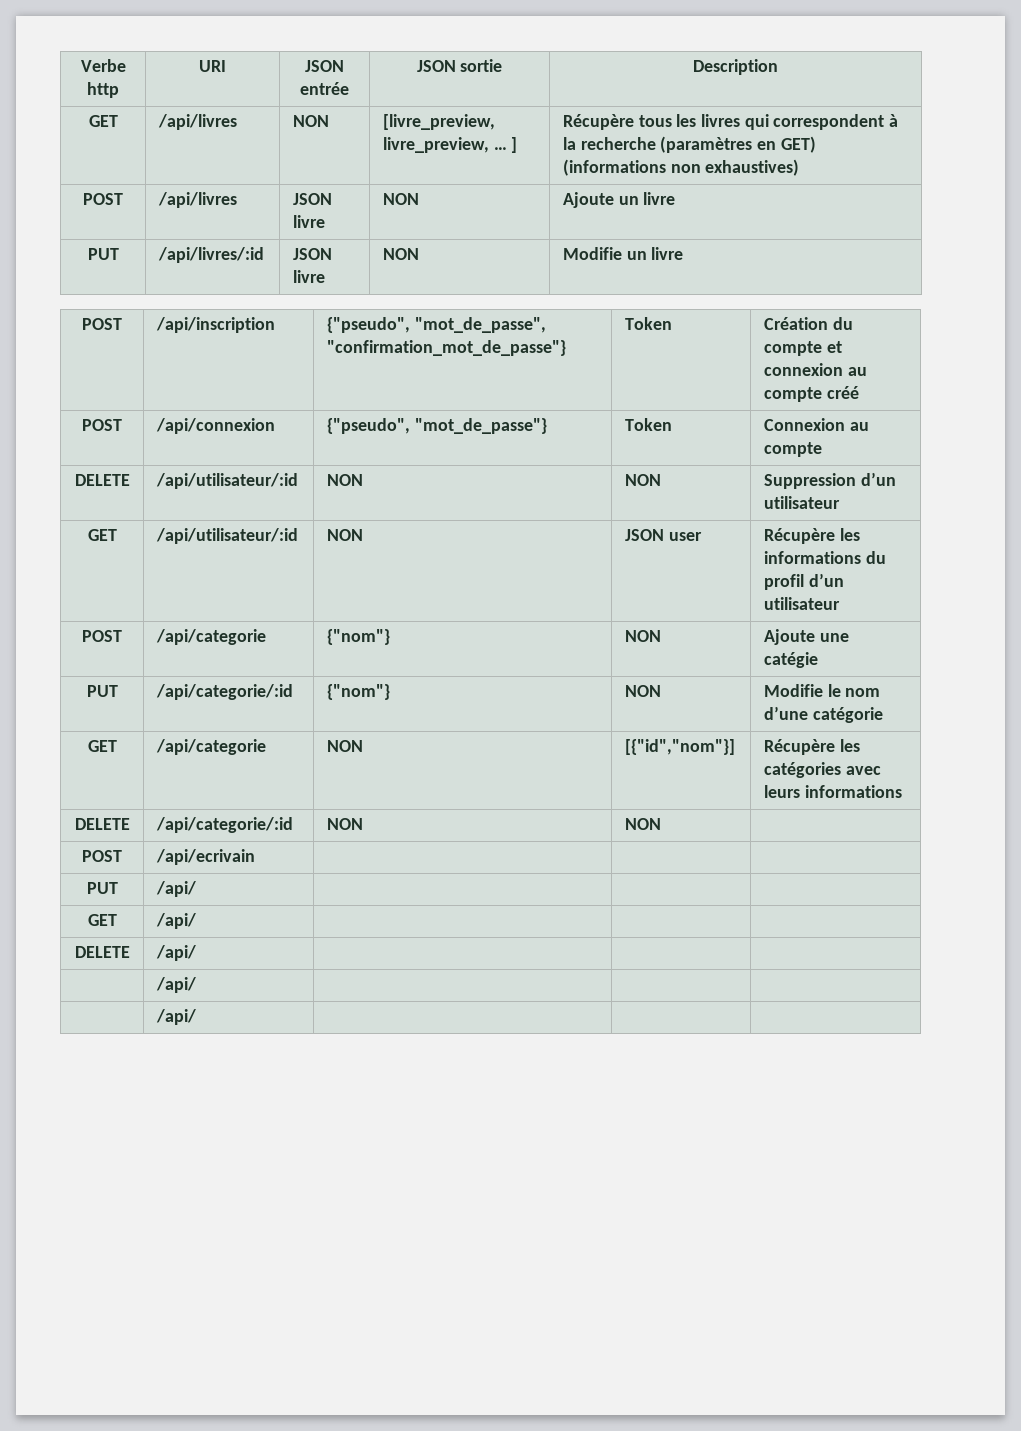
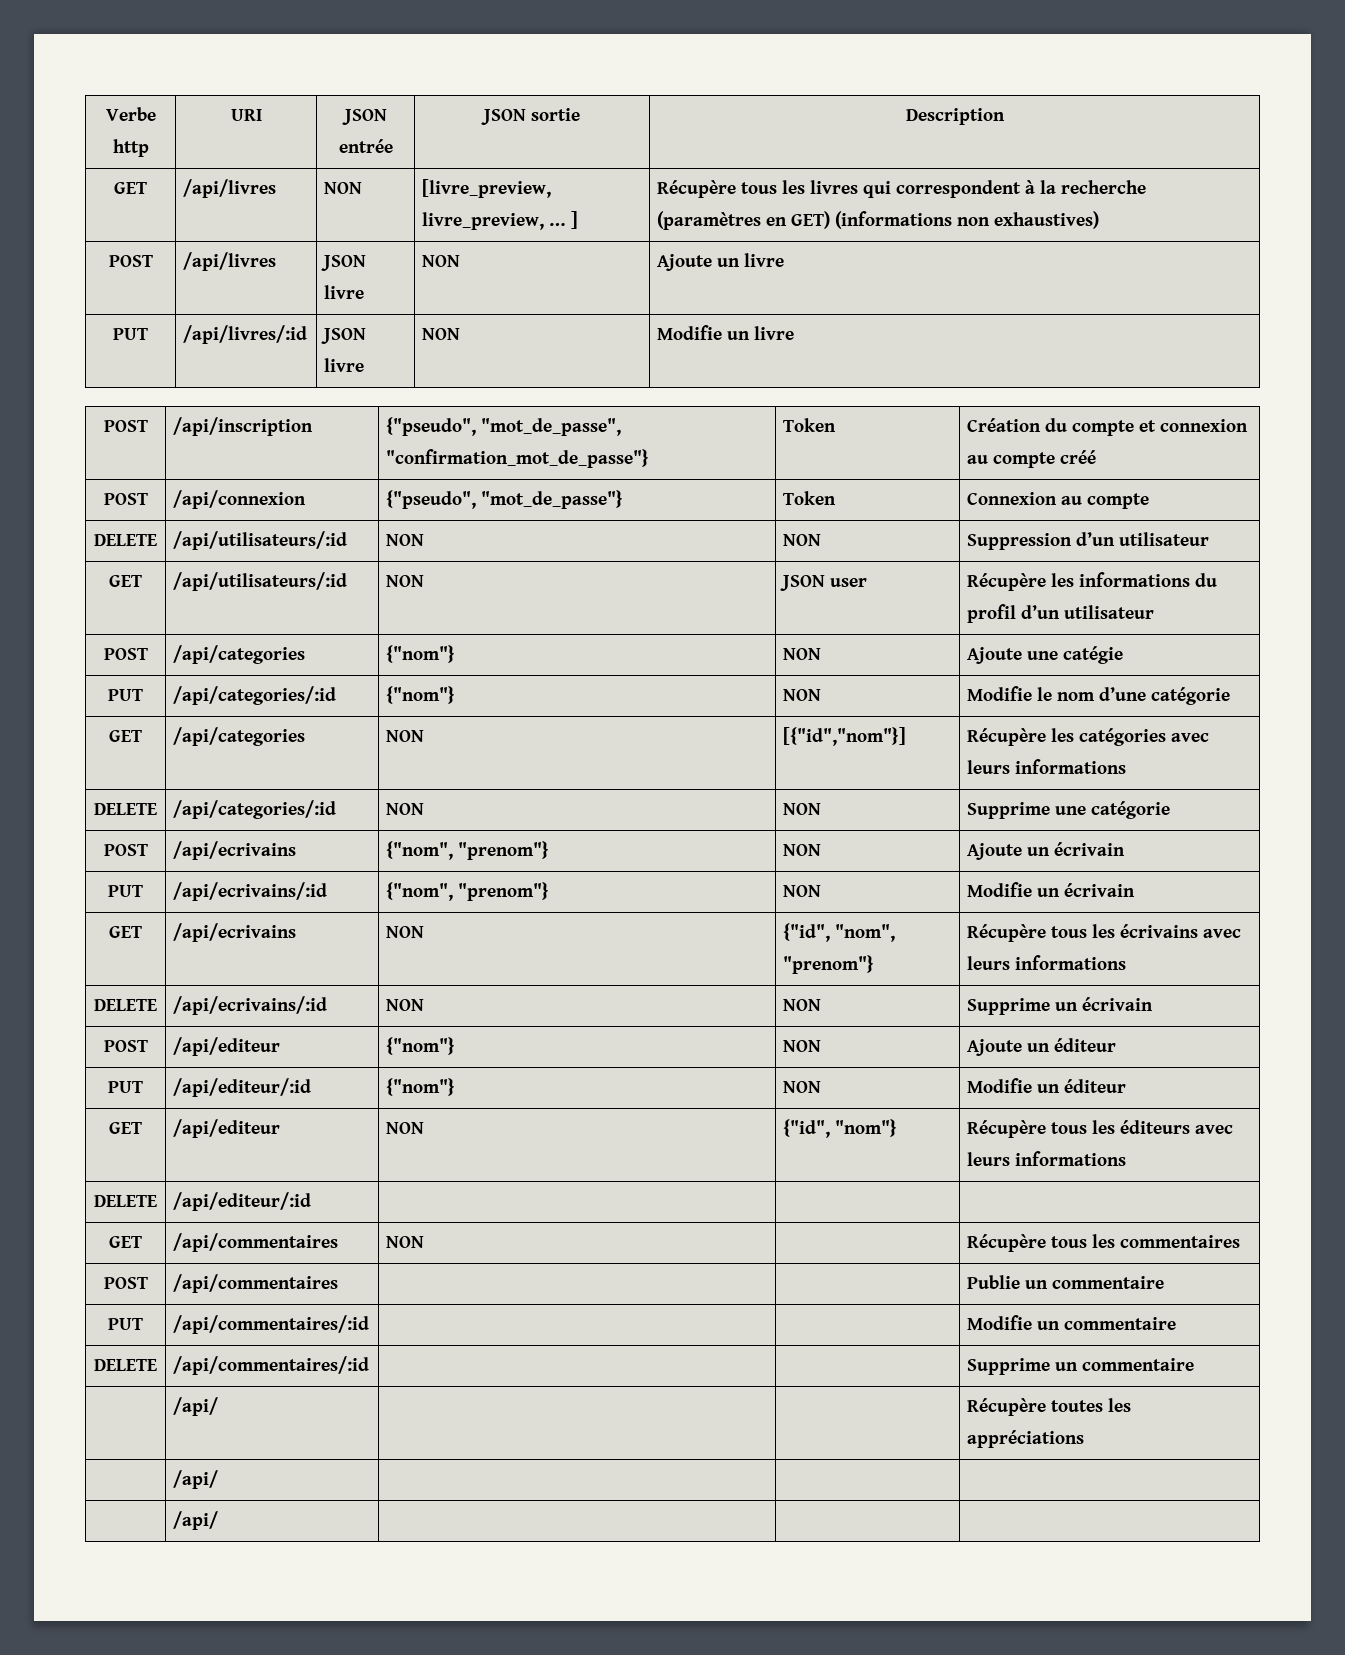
- DELETE | /api/utilisateur/:id | NON | NON | Suppression d’un utilisateur
+ DELETE | /api/utilisateurs/:id | NON | NON | Suppression d’un utilisateur
- GET | /api/utilisateur/:id | NON | JSON user | Récupère les informations du profil d’un utilisateur
+ GET | /api/utilisateurs/:id | NON | JSON user | Récupère les informations du profil d’un utilisateur
- POST | /api/categorie | {"nom"} | NON | Ajoute une catégie
+ POST | /api/categories | {"nom"} | NON | Ajoute une catégie
- PUT | /api/categorie/:id | {"nom"} | NON | Modifie le nom d’une catégorie
+ PUT | /api/categories/:id | {"nom"} | NON | Modifie le nom d’une catégorie
- GET | /api/categorie | NON | [{"id","nom"}] | Récupère les catégories avec leurs informations
+ GET | /api/categories | NON | [{"id","nom"}] | Récupère les catégories avec leurs informations
- DELETE | /api/categorie/:id | NON | NON |
- POST | /api/ecrivain | | |
- PUT | /api/ | | |
- GET | /api/ | | |
- DELETE | /api/ | | |
+ DELETE | /api/categories/:id | NON | NON | Supprime une catégorie
+ POST | /api/ecrivains | {"nom", "prenom"} | NON | Ajoute un écrivain
+ PUT | /api/ecrivains/:id | {"nom", "prenom"} | NON | Modifie un écrivain
+ GET | /api/ecrivains | NON | {"id", "nom", "prenom"} | Récupère tous les écrivains avec leurs informations
+ DELETE | /api/ecrivains/:id | NON | NON | Supprime un écrivain
+ POST | /api/editeur | {"nom"} | NON | Ajoute un éditeur
+ PUT | /api/editeur/:id | {"nom"} | NON | Modifie un éditeur
+ GET | /api/editeur | NON | {"id", "nom"} | Récupère tous les éditeurs avec leurs informations
+ DELETE | /api/editeur/:id | | |
+ GET | /api/commentaires | NON | | Récupère tous les commentaires
+ POST | /api/commentaires | | | Publie un commentaire
+ PUT | /api/commentaires/:id | | | Modifie un commentaire
+ DELETE | /api/commentaires/:id | | | Supprime un commentaire
+ | /api/ | | | Récupère toutes les appréciations

